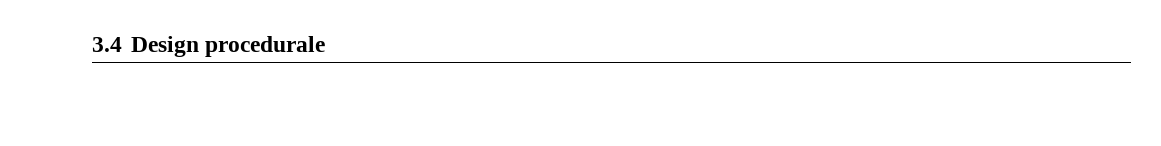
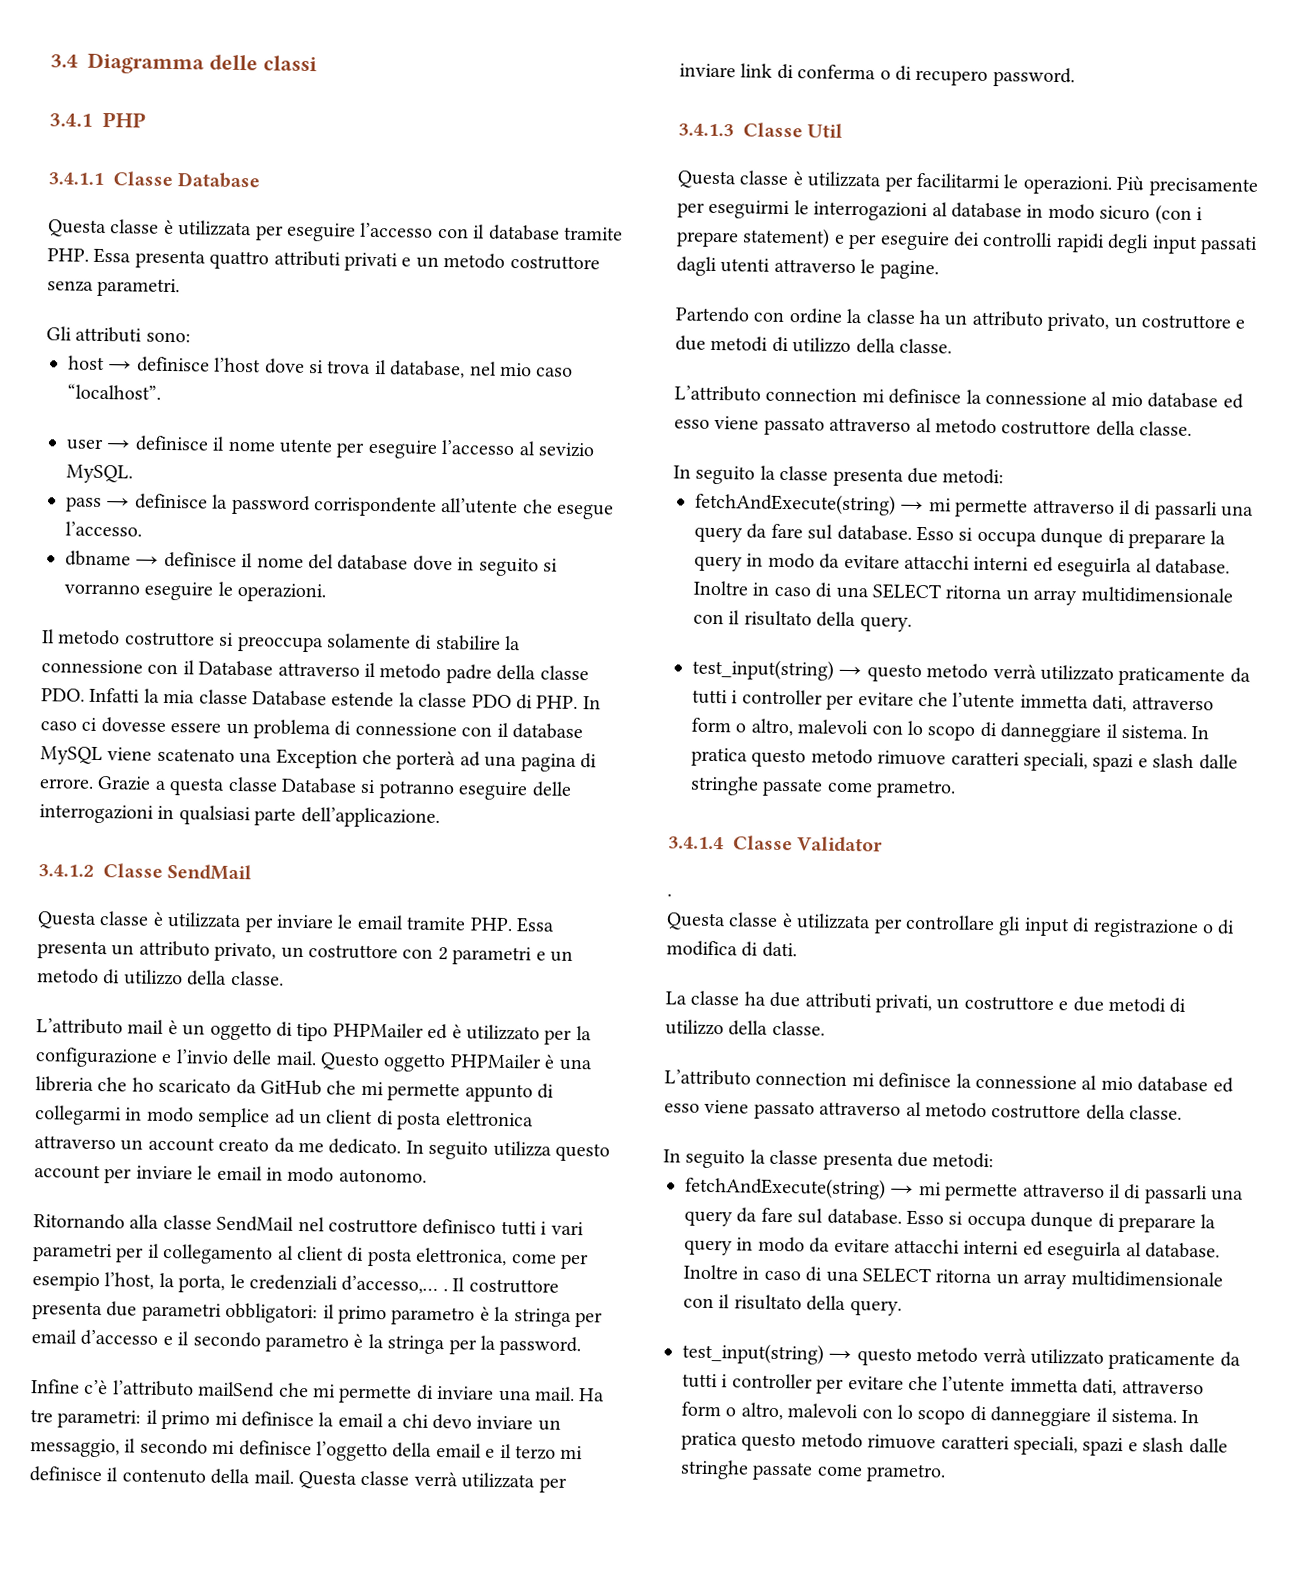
- 3.4 Design procedurale
+ 3.4 Diagramma delle classi
+ 3.4.1 PHP
+ 3.4.1.1 Classe Database
+ Questa classe è utilizzata per eseguire l’accesso con il database tramite PHP. Essa presenta quattro attributi privati e un metodo costruttore senza parametri.
+ Gli attributi sono:
+ host → definisce l’host dove si trova il database, nel mio caso “localhost”.
+ user → definisce il nome utente per eseguire l’accesso al sevizio MySQL.
+ pass → definisce la password corrispondente all’utente che esegue l’accesso.
+ dbname → definisce il nome del database dove in seguito si vorranno eseguire le operazioni.
+ Il metodo costruttore si preoccupa solamente di stabilire la connessione con il Database attraverso il metodo padre della classe PDO. Infatti la mia classe Database estende la classe PDO di PHP. In caso ci dovesse essere un problema di connessione con il database MySQL viene scatenato una Exception che porterà ad una pagina di errore. Grazie a questa classe Database si potranno eseguire delle interrogazioni in qualsiasi parte dell’applicazione.
+ 3.4.1.2 Classe SendMail
+ Questa classe è utilizzata per inviare le email tramite PHP. Essa presenta un attributo privato, un costruttore con 2 parametri e un metodo di utilizzo della classe.
+ L’attributo mail è un oggetto di tipo PHPMailer ed è utilizzato per la configurazione e l’invio delle mail. Questo oggetto PHPMailer è una libreria che ho scaricato da GitHub che mi permette appunto di collegarmi in modo semplice ad un client di posta elettronica attraverso un account creato da me dedicato. In seguito utilizza questo account per inviare le email in modo autonomo.
+ Ritornando alla classe SendMail nel costruttore definisco tutti i vari parametri per il collegamento al client di posta elettronica, come per esempio l’host, la porta, le credenziali d’accesso,… . Il costruttore presenta due parametri obbligatori: il primo parametro è la stringa per email d’accesso e il secondo parametro è la stringa per la password.
+ Infine c’è l’attributo mailSend che mi permette di inviare una mail. Ha tre parametri: il primo mi definisce la email a chi devo inviare un messaggio, il secondo mi definisce l’oggetto della email e il terzo mi definisce il contenuto della mail. Questa classe verrà utilizzata per inviare link di conferma o di recupero password.
+ 3.4.1.3 Classe Util
+ Questa classe è utilizzata per facilitarmi le operazioni. Più precisamente per eseguirmi le interrogazioni al database in modo sicuro (con i prepare statement) e per eseguire dei controlli rapidi degli input passati dagli utenti attraverso le pagine.
+ Partendo con ordine la classe ha un attributo privato, un costruttore e due metodi di utilizzo della classe.
+ L’attributo connection mi definisce la connessione al mio database ed esso viene passato attraverso al metodo costruttore della classe.
+ In seguito la classe presenta due metodi:
+ fetchAndExecute(string) → mi permette attraverso il di passarli una query da fare sul database. Esso si occupa dunque di preparare la query in modo da evitare attacchi interni ed eseguirla al database. Inoltre in caso di una SELECT ritorna un array multidimensionale con il risultato della query.
+ test_input(string) → questo metodo verrà utilizzato praticamente da tutti i controller per evitare che l’utente immetta dati, attraverso form o altro, malevoli con lo scopo di danneggiare il sistema. In pratica questo metodo rimuove caratteri speciali, spazi e slash dalle stringhe passate come prametro.
+ 3.4.1.4 Classe Validator
+ .
+ Questa classe è utilizzata per controllare gli input di registrazione o di modifica di dati.
+ La classe ha due attributi privati, un costruttore e due metodi di utilizzo della classe.
+ L’attributo connection mi definisce la connessione al mio database ed esso viene passato attraverso al metodo costruttore della classe.
+ In seguito la classe presenta due metodi:
+ fetchAndExecute(string) → mi permette attraverso il di passarli una query da fare sul database. Esso si occupa dunque di preparare la query in modo da evitare attacchi interni ed eseguirla al database. Inoltre in caso di una SELECT ritorna un array multidimensionale con il risultato della query.
+ test_input(string) → questo metodo verrà utilizzato praticamente da tutti i controller per evitare che l’utente immetta dati, attraverso form o altro, malevoli con lo scopo di danneggiare il sistema. In pratica questo metodo rimuove caratteri speciali, spazi e slash dalle stringhe passate come prametro.

